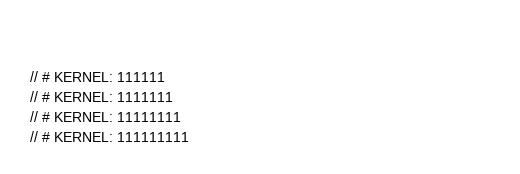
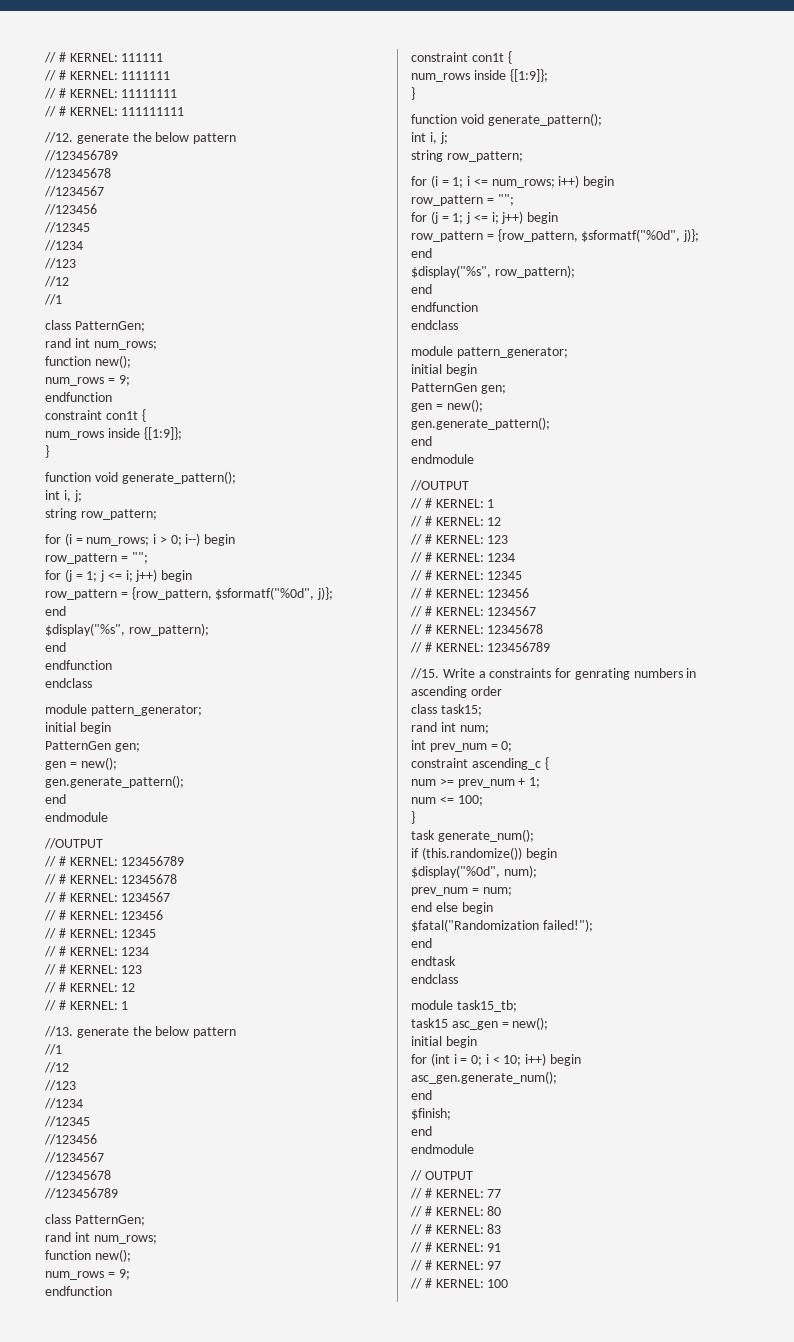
+ //12. generate the below pattern
+ //123456789
+ //12345678
+ //1234567
+ //123456
+ //12345
+ //1234
+ //123
+ //12
+ //1
+ class PatternGen;
+ rand int num_rows;
+ function new();
+ num_rows = 9;
+ endfunction
+ constraint con1t {
+ num_rows inside {[1:9]};
+ }
+ function void generate_pattern();
+ int i, j;
+ string row_pattern;
+ for (i = num_rows; i > 0; i--) begin
+ row_pattern = "";
+ for (j = 1; j <= i; j++) begin
+ row_pattern = {row_pattern, $sformatf("%0d", j)};
+ end
+ $display("%s", row_pattern);
+ end
+ endfunction
+ endclass
+ module pattern_generator;
+ initial begin
+ PatternGen gen;
+ gen = new();
+ gen.generate_pattern();
+ end
+ endmodule
+ //OUTPUT
+ // # KERNEL: 123456789
+ // # KERNEL: 12345678
+ // # KERNEL: 1234567
+ // # KERNEL: 123456
+ // # KERNEL: 12345
+ // # KERNEL: 1234
+ // # KERNEL: 123
+ // # KERNEL: 12
+ // # KERNEL: 1
+ //13. generate the below pattern
+ //1
+ //12
+ //123
+ //1234
+ //12345
+ //123456
+ //1234567
+ //12345678
+ //123456789
+ class PatternGen;
+ rand int num_rows;
+ function new();
+ num_rows = 9;
+ endfunction
+ constraint con1t {
+ num_rows inside {[1:9]};
+ }
+ function void generate_pattern();
+ int i, j;
+ string row_pattern;
+ for (i = 1; i <= num_rows; i++) begin
+ row_pattern = "";
+ for (j = 1; j <= i; j++) begin
+ row_pattern = {row_pattern, $sformatf("%0d", j)};
+ end
+ $display("%s", row_pattern);
+ end
+ endfunction
+ endclass
+ module pattern_generator;
+ initial begin
+ PatternGen gen;
+ gen = new();
+ gen.generate_pattern();
+ end
+ endmodule
+ //OUTPUT
+ // # KERNEL: 1
+ // # KERNEL: 12
+ // # KERNEL: 123
+ // # KERNEL: 1234
+ // # KERNEL: 12345
+ // # KERNEL: 123456
+ // # KERNEL: 1234567
+ // # KERNEL: 12345678
+ // # KERNEL: 123456789
+ //15. Write a constraints for genrating numbers in ascending order
+ class task15;
+ rand int num;
+ int prev_num = 0;
+ constraint ascending_c {
+ num >= prev_num + 1;
+ num <= 100;
+ }
+ task generate_num();
+ if (this.randomize()) begin
+ $display("%0d", num);
+ prev_num = num;
+ end else begin
+ $fatal("Randomization failed!");
+ end
+ endtask
+ endclass
+ module task15_tb;
+ task15 asc_gen = new();
+ initial begin
+ for (int i = 0; i < 10; i++) begin
+ asc_gen.generate_num();
+ end
+ $finish;
+ end
+ endmodule
+ // OUTPUT
+ // # KERNEL: 77
+ // # KERNEL: 80
+ // # KERNEL: 83
+ // # KERNEL: 91
+ // # KERNEL: 97
+ // # KERNEL: 100

